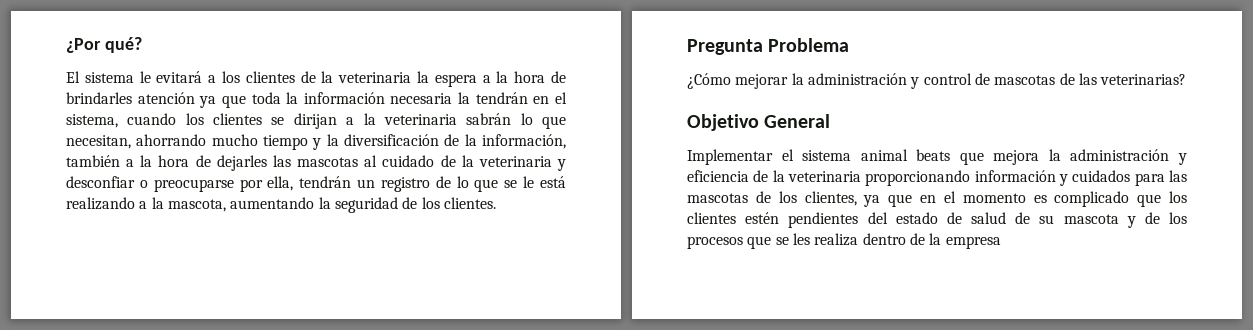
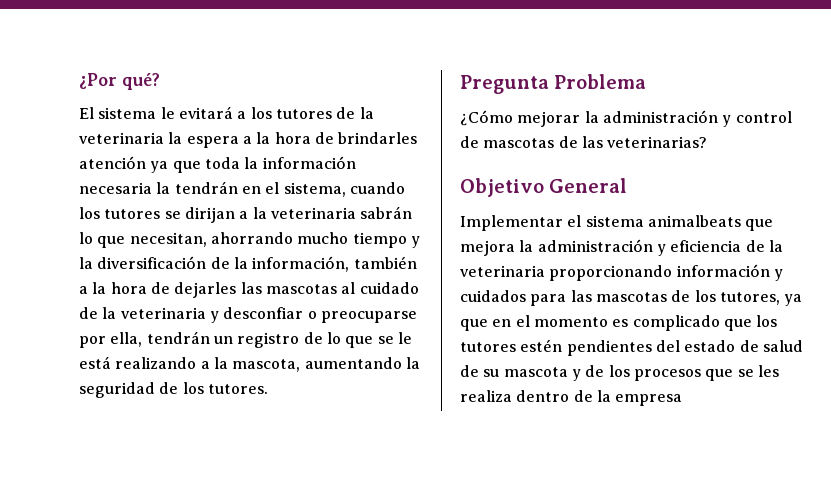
- El sistema le evitará a los clientes de la veterinaria la espera a la hora de brindarles atención ya que toda la información necesaria la tendrán en el sistema, cuando los clientes se dirijan a la veterinaria sabrán lo que necesitan, ahorrando mucho tiempo y la diversificación de la información, también a la hora de dejarles las mascotas al cuidado de la veterinaria y desconfiar o preocuparse por ella, tendrán un registro de lo que se le está realizando a la mascota, aumentando la seguridad de los clientes.
+ El sistema le evitará a los tutores de la veterinaria la espera a la hora de brindarles atención ya que toda la información necesaria la tendrán en el sistema, cuando los tutores se dirijan a la veterinaria sabrán lo que necesitan, ahorrando mucho tiempo y la diversificación de la información, también a la hora de dejarles las mascotas al cuidado de la veterinaria y desconfiar o preocuparse por ella, tendrán un registro de lo que se le está realizando a la mascota, aumentando la seguridad de los tutores.
- Implementar el sistema animal beats que mejora la administración y eficiencia de la veterinaria proporcionando información y cuidados para las mascotas de los clientes, ya que en el momento es complicado que los clientes estén pendientes del estado de salud de su mascota y de los procesos que se les realiza dentro de la empresa
+ Implementar el sistema animalbeats que mejora la administración y eficiencia de la veterinaria proporcionando información y cuidados para las mascotas de los tutores, ya que en el momento es complicado que los tutores estén pendientes del estado de salud de su mascota y de los procesos que se les realiza dentro de la empresa

